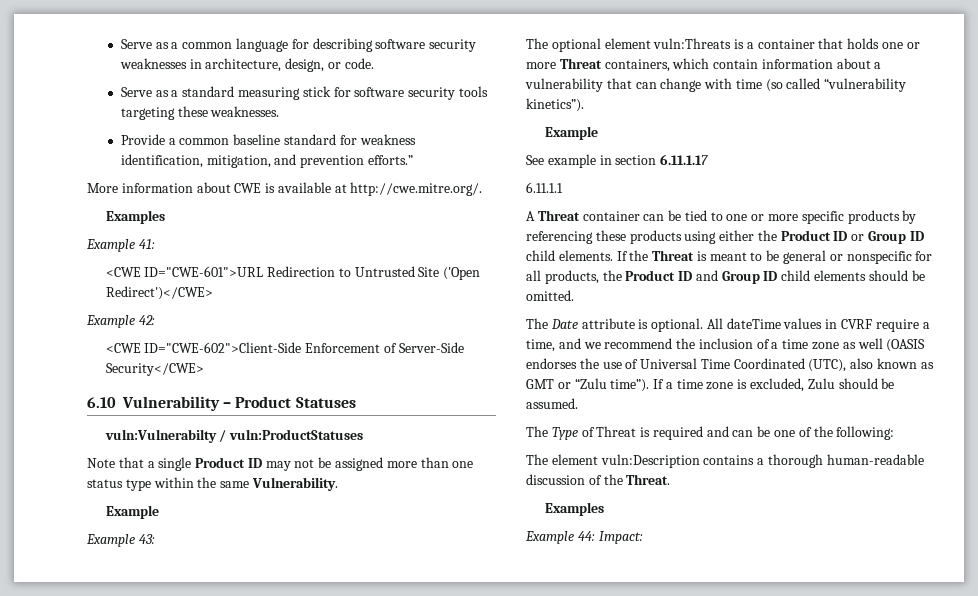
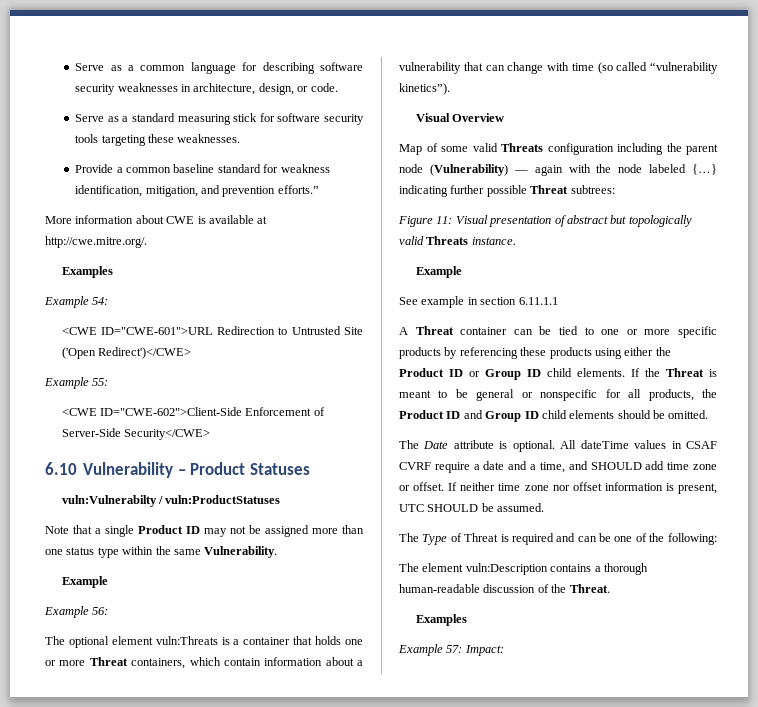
- Example 41:
+ Example 54:
- Example 42:
+ Example 55:
- Example 43:
+ Example 56:
+ Visual Overview
+ Map of some valid Threats configuration including the parent node (Vulnerability) — again with the node labeled {…} indicating further possible Threat subtrees:
+ Figure 11: Visual presentation of abstract but topologically valid Threats instance.
- See example in section 6.11.1.17
- 6.11.1.1
+ See example in section 6.11.1.1
- All dateTime values in CVRF require a time, and we recommend the inclusion of a time zone as well (OASIS endorses the use of Universal Time Coordinated (UTC), also known as GMT or “Zulu time”). If a time zone is excluded, Zulu should be assumed.
+ All dateTime values in CSAF CVRF require a date and a time, and SHOULD add time zone or offset. If neither time zone nor offset information is present, UTC SHOULD be assumed.
- Example 44: Impact:
+ Example 57: Impact:

